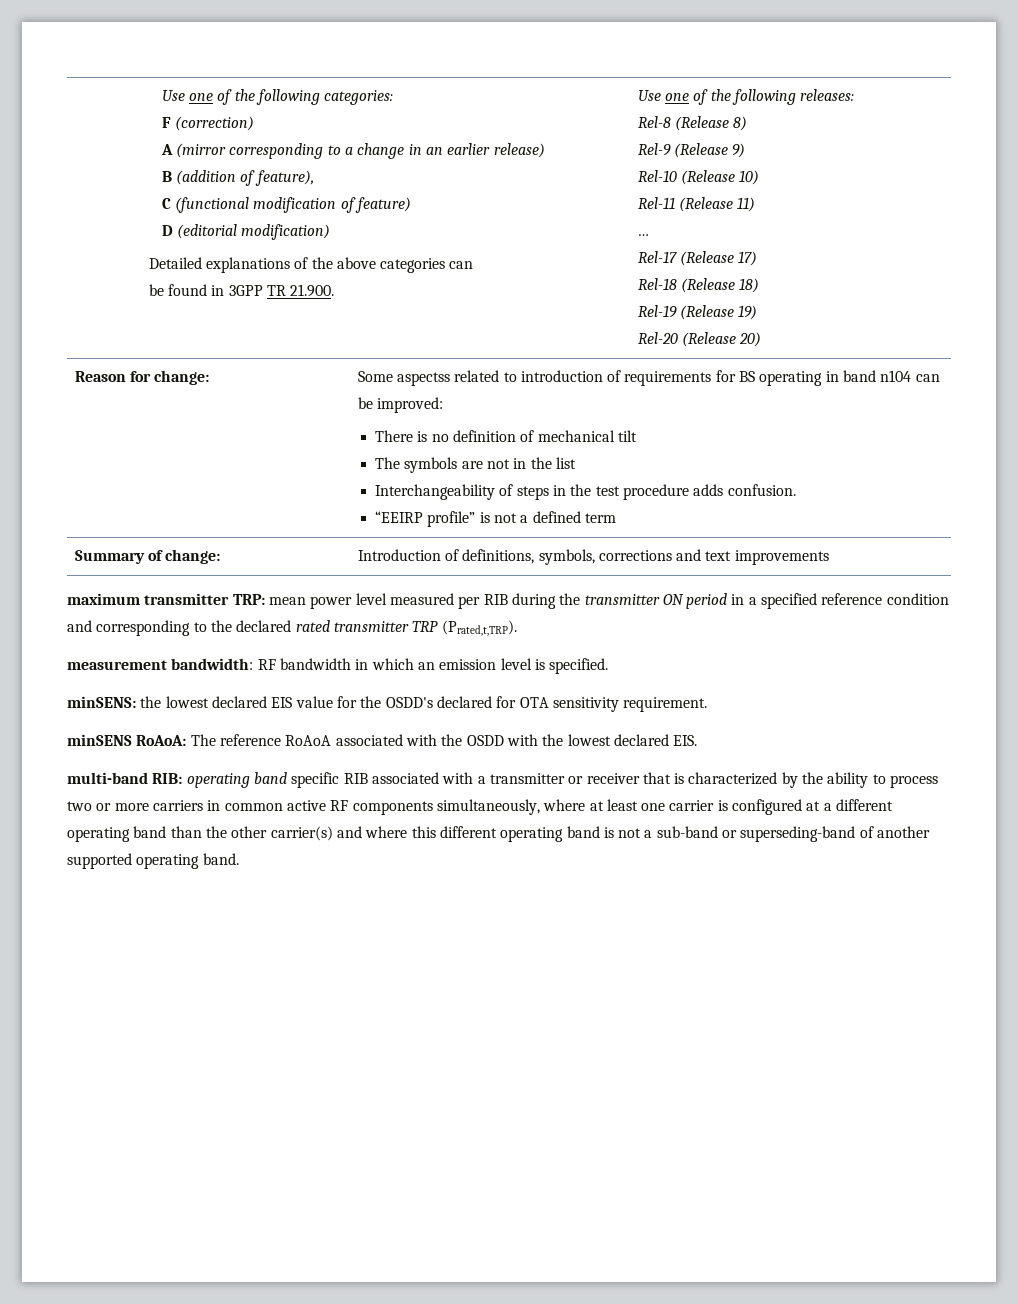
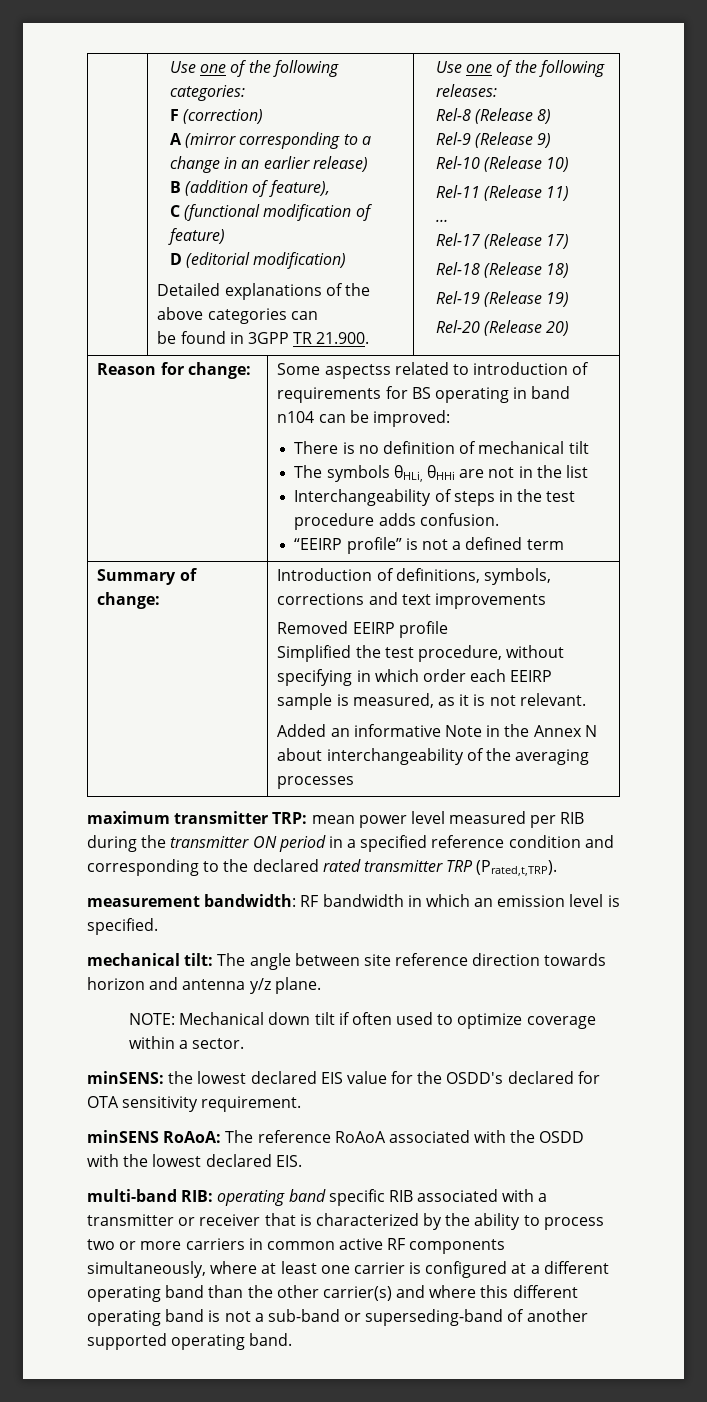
- The symbols are not in the list
+ The symbols θHLi, θHHi are not in the list
+ Removed EEIRP profile
+ Simplified the test procedure, without specifying in which order each EEIRP sample is measured, as it is not relevant.
+ Added an informative Note in the Annex N about interchangeability of the averaging processes
+ mechanical tilt: The angle between site reference direction towards horizon and antenna y/z plane.
+ NOTE: Mechanical down tilt if often used to optimize coverage within a sector.

